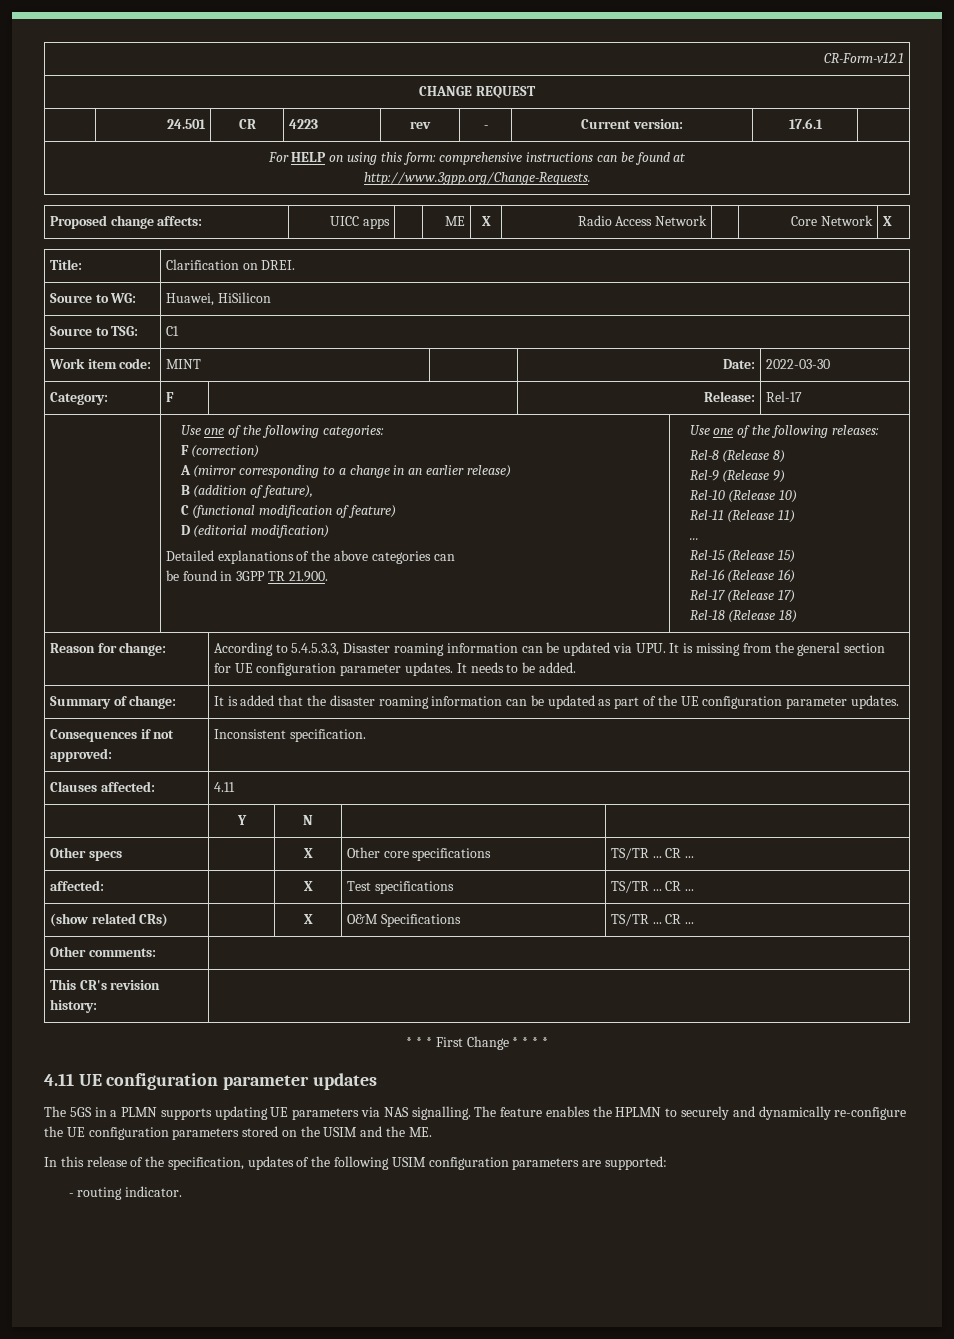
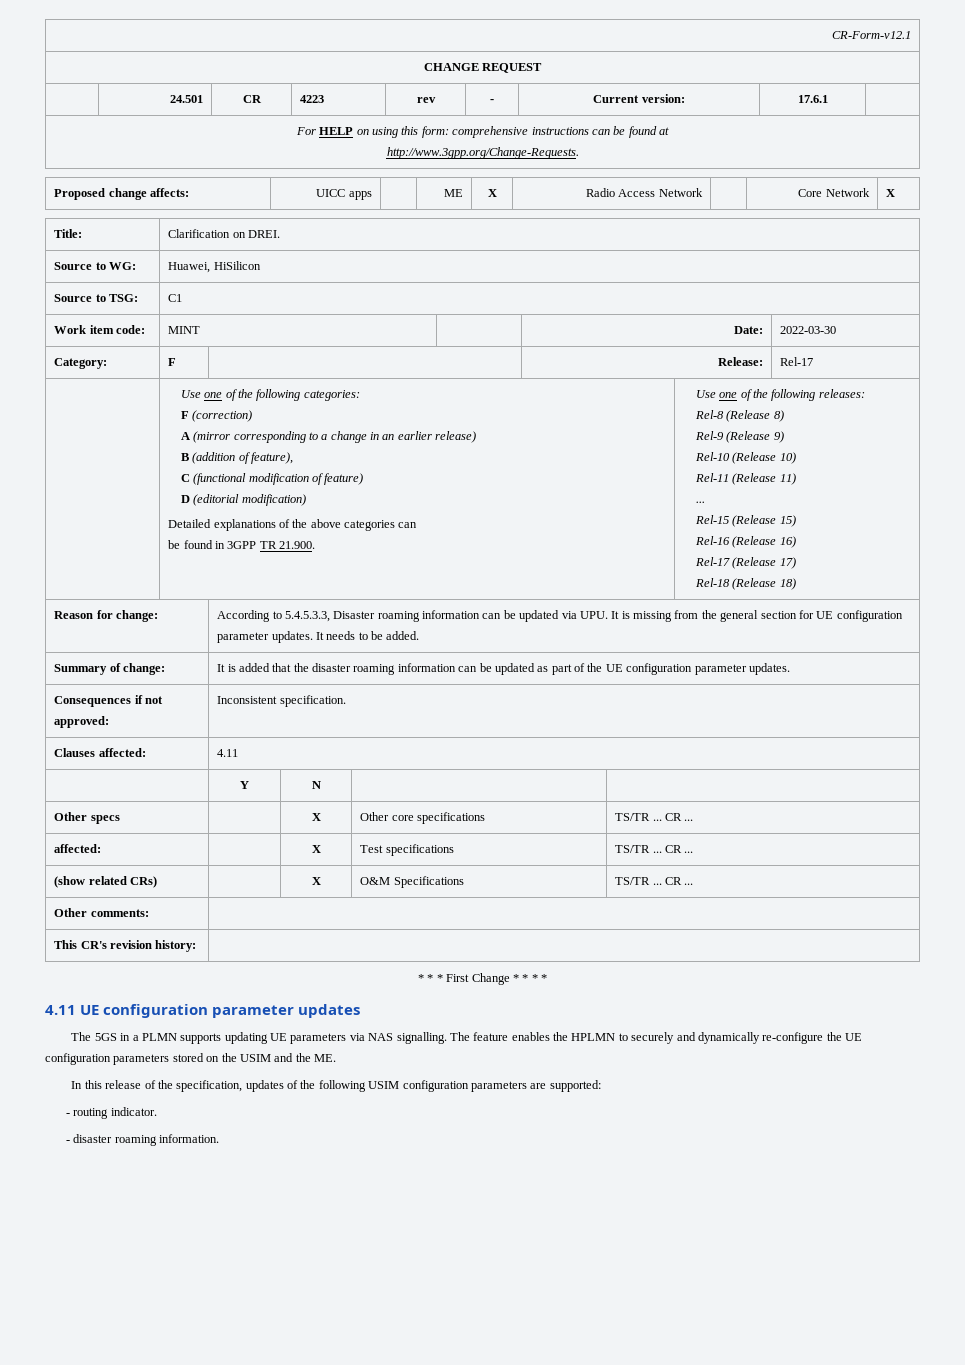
+ - disaster roaming information.

